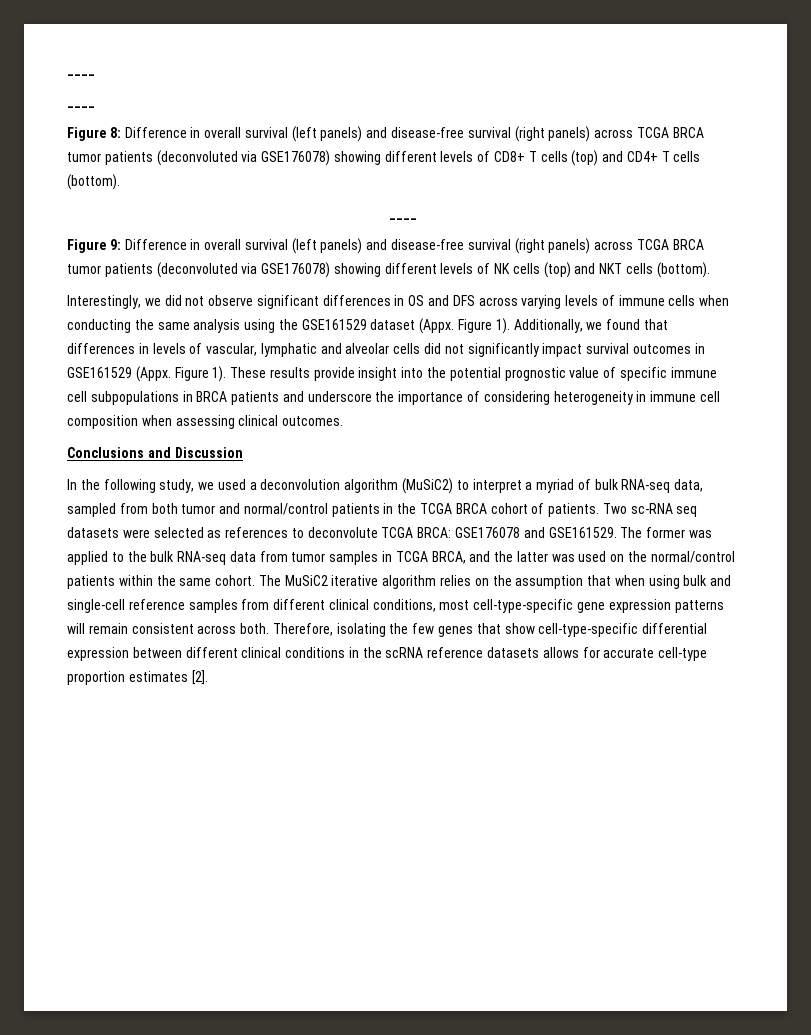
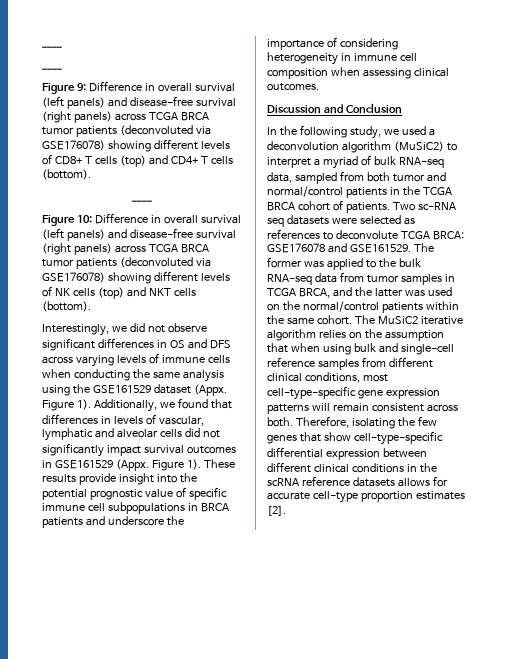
- Figure 8: Difference in overall survival (left panels) and disease-free survival (right panels) across TCGA BRCA tumor patients (deconvoluted via GSE176078) showing different levels of CD8+ T cells (top) and CD4+ T cells (bottom).
+ Figure 9: Difference in overall survival (left panels) and disease-free survival (right panels) across TCGA BRCA tumor patients (deconvoluted via GSE176078) showing different levels of CD8+ T cells (top) and CD4+ T cells (bottom).
- Figure 9: Difference in overall survival (left panels) and disease-free survival (right panels) across TCGA BRCA tumor patients (deconvoluted via GSE176078) showing different levels of NK cells (top) and NKT cells (bottom).
+ Figure 10: Difference in overall survival (left panels) and disease-free survival (right panels) across TCGA BRCA tumor patients (deconvoluted via GSE176078) showing different levels of NK cells (top) and NKT cells (bottom).
- Conclusions and Discussion
+ Discussion and Conclusion

